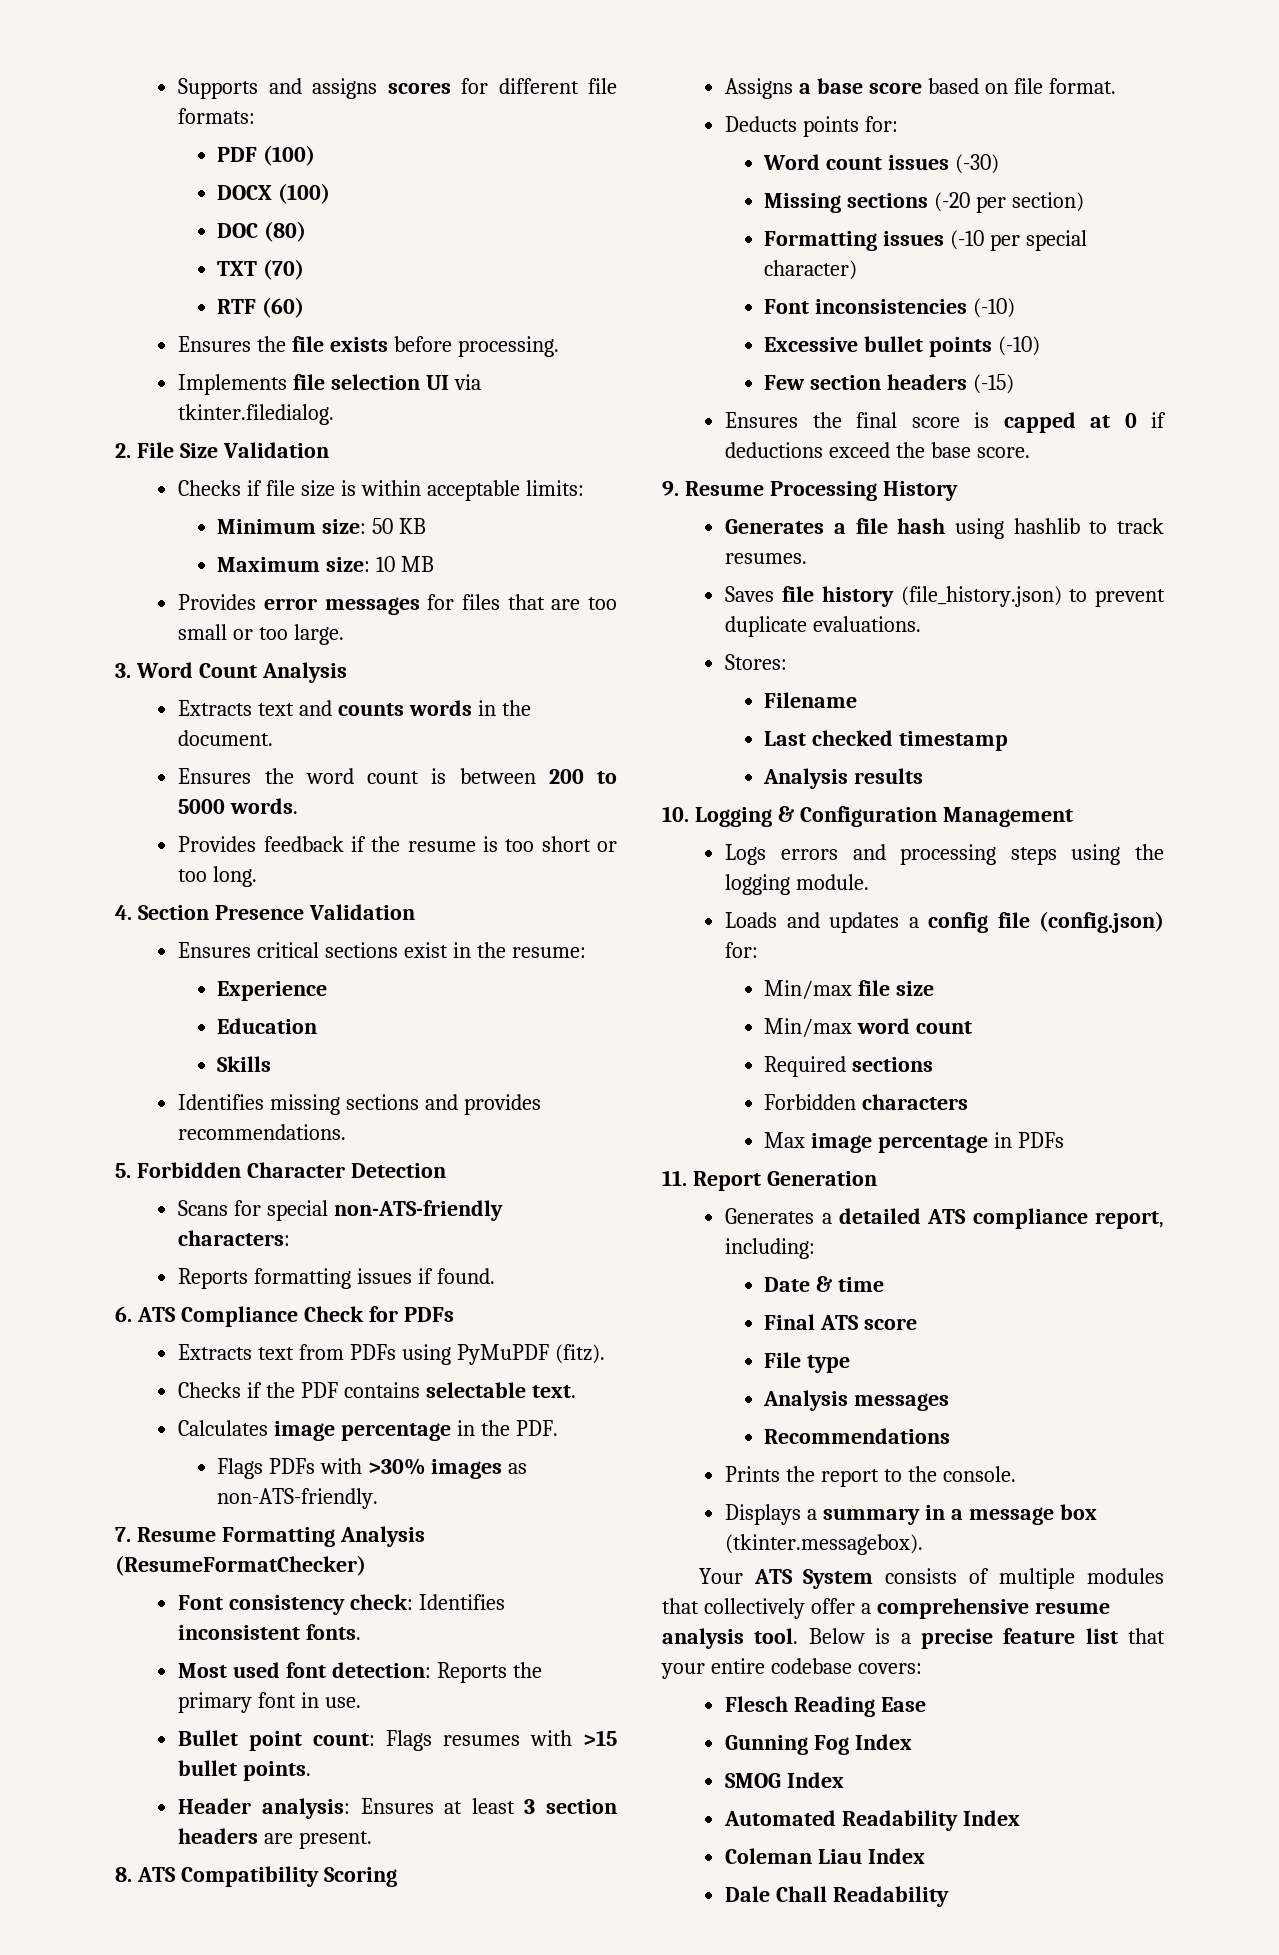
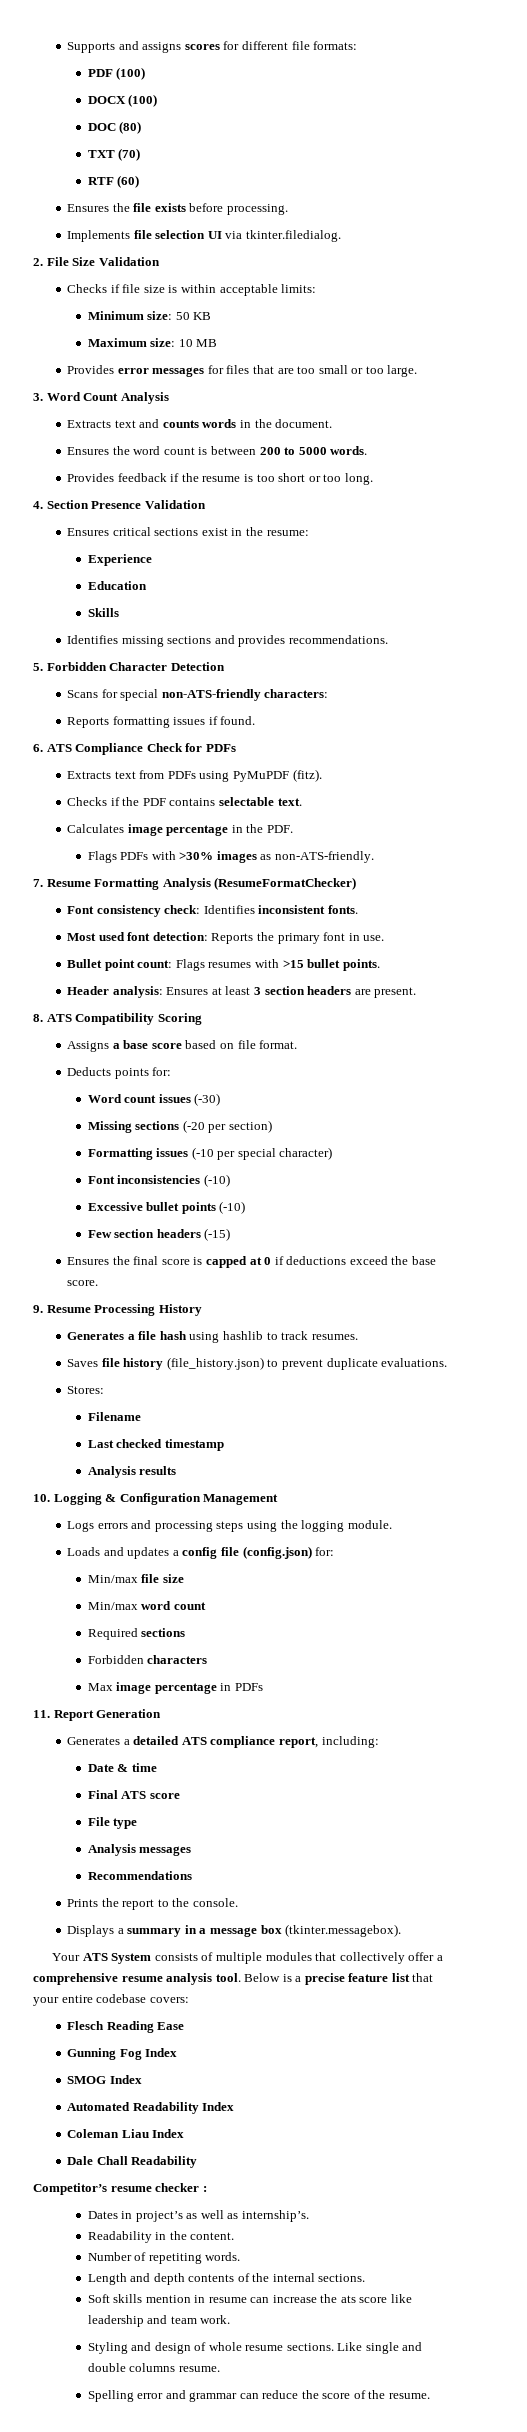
+ Competitor’s resume checker :
+ Dates in project’s as well as internship’s.
+ Readability in the content.
+ Number of repetiting words.
+ Length and depth contents of the internal sections.
+ Soft skills mention in resume can increase the ats score like leadership and team work.
+ Styling and design of whole resume sections. Like single and double columns resume.
+ Spelling error and grammar can reduce the score of the resume.

